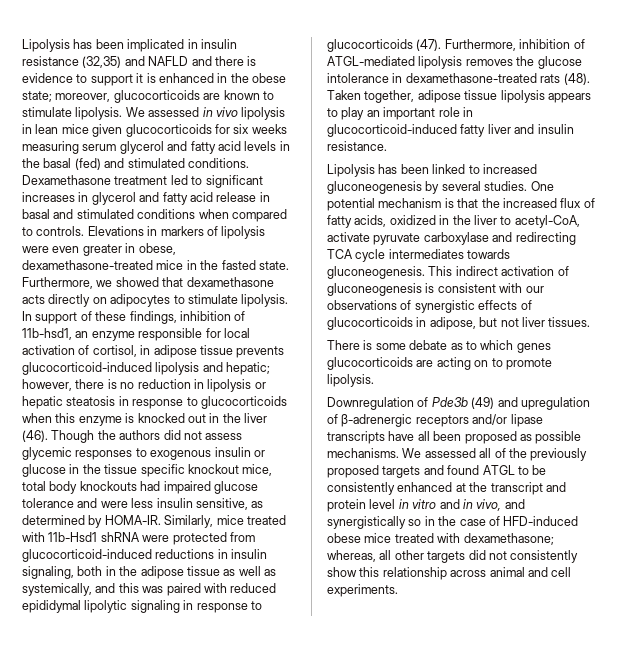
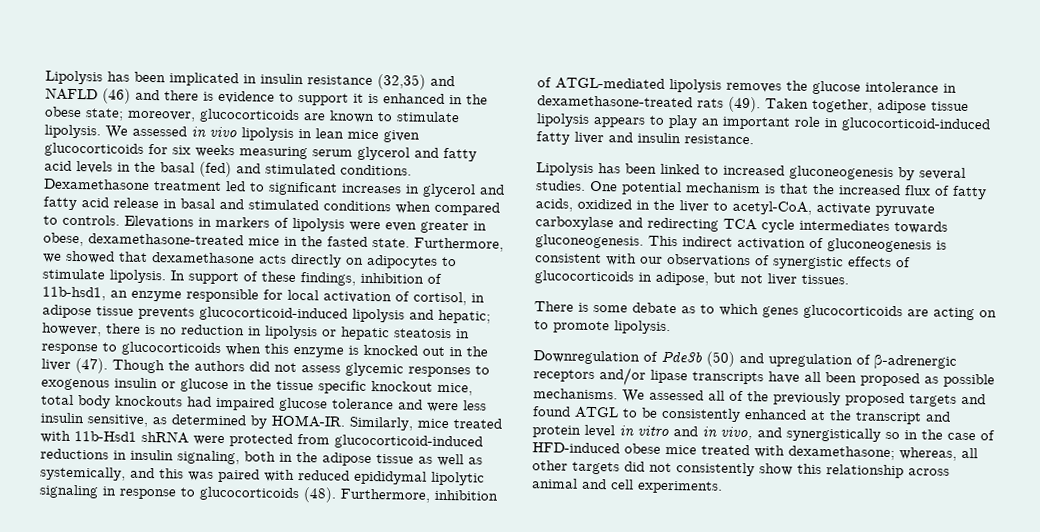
- Lipolysis has been implicated in insulin resistance (32,35) and NAFLD and there is evidence to support it is enhanced in the obese state; moreover, glucocorticoids are known to stimulate lipolysis.
+ Lipolysis has been implicated in insulin resistance (32,35) and NAFLD (46) and there is evidence to support it is enhanced in the obese state; moreover, glucocorticoids are known to stimulate lipolysis.
- In support of these findings, inhibition of 11b-hsd1, an enzyme responsible for local activation of cortisol, in adipose tissue prevents glucocorticoid-induced lipolysis and hepatic; however, there is no reduction in lipolysis or hepatic steatosis in response to glucocorticoids when this enzyme is knocked out in the liver (46).
+ In support of these findings, inhibition of 11b-hsd1, an enzyme responsible for local activation of cortisol, in adipose tissue prevents glucocorticoid-induced lipolysis and hepatic; however, there is no reduction in lipolysis or hepatic steatosis in response to glucocorticoids when this enzyme is knocked out in the liver (47).
- Similarly, mice treated with 11b-Hsd1 shRNA were protected from glucocorticoid-induced reductions in insulin signaling, both in the adipose tissue as well as systemically, and this was paired with reduced epididymal lipolytic signaling in response to glucocorticoids (47).
+ Similarly, mice treated with 11b-Hsd1 shRNA were protected from glucocorticoid-induced reductions in insulin signaling, both in the adipose tissue as well as systemically, and this was paired with reduced epididymal lipolytic signaling in response to glucocorticoids (48).
- Furthermore, inhibition of ATGL-mediated lipolysis removes the glucose intolerance in dexamethasone-treated rats (48).
+ Furthermore, inhibition of ATGL-mediated lipolysis removes the glucose intolerance in dexamethasone-treated rats (49).
- Downregulation of Pde3b (49) and upregulation of β-adrenergic receptors and/or lipase transcripts have all been proposed as possible mechanisms.
+ Downregulation of Pde3b (50) and upregulation of β-adrenergic receptors and/or lipase transcripts have all been proposed as possible mechanisms.

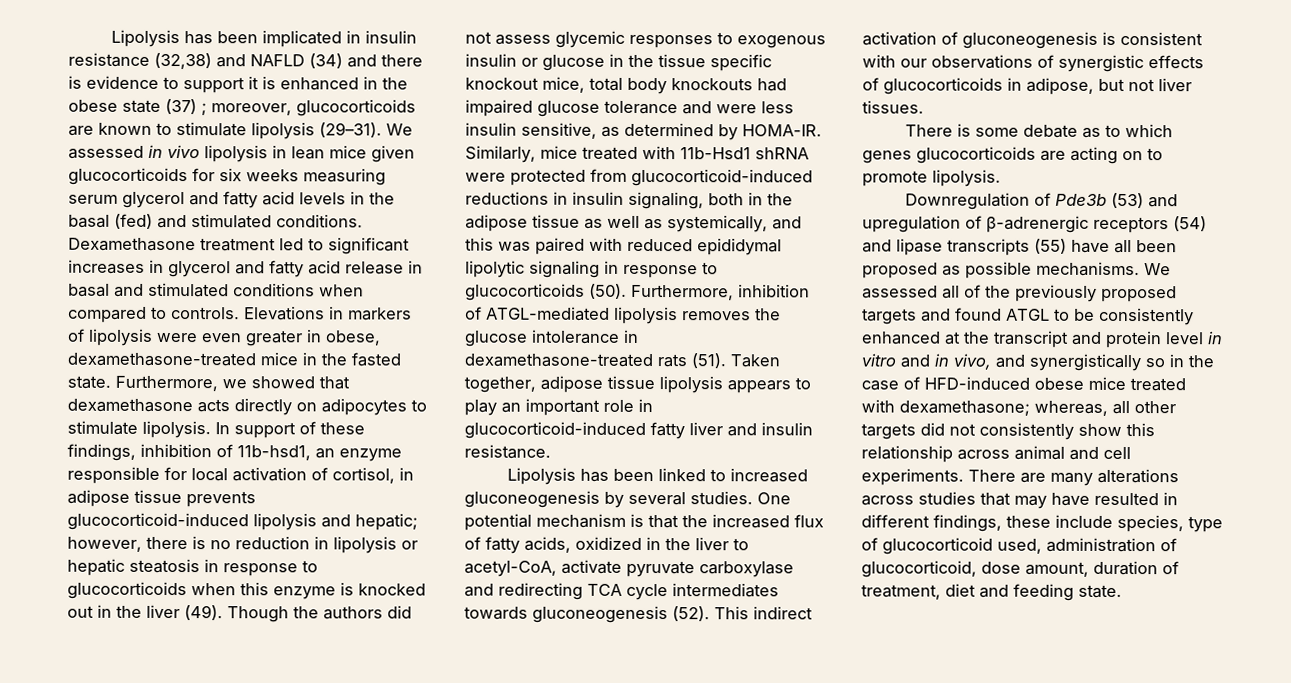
- Lipolysis has been implicated in insulin resistance (32,35) and NAFLD (46) and there is evidence to support it is enhanced in the obese state; moreover, glucocorticoids are known to stimulate lipolysis.
+ Lipolysis has been implicated in insulin resistance (32,38) and NAFLD (34) and there is evidence to support it is enhanced in the obese state (37) ; moreover, glucocorticoids are known to stimulate lipolysis (29–31).
- In support of these findings, inhibition of 11b-hsd1, an enzyme responsible for local activation of cortisol, in adipose tissue prevents glucocorticoid-induced lipolysis and hepatic; however, there is no reduction in lipolysis or hepatic steatosis in response to glucocorticoids when this enzyme is knocked out in the liver (47).
+ In support of these findings, inhibition of 11b-hsd1, an enzyme responsible for local activation of cortisol, in adipose tissue prevents glucocorticoid-induced lipolysis and hepatic; however, there is no reduction in lipolysis or hepatic steatosis in response to glucocorticoids when this enzyme is knocked out in the liver (49).
- Similarly, mice treated with 11b-Hsd1 shRNA were protected from glucocorticoid-induced reductions in insulin signaling, both in the adipose tissue as well as systemically, and this was paired with reduced epididymal lipolytic signaling in response to glucocorticoids (48).
+ Similarly, mice treated with 11b-Hsd1 shRNA were protected from glucocorticoid-induced reductions in insulin signaling, both in the adipose tissue as well as systemically, and this was paired with reduced epididymal lipolytic signaling in response to glucocorticoids (50).
- Furthermore, inhibition of ATGL-mediated lipolysis removes the glucose intolerance in dexamethasone-treated rats (49).
+ Furthermore, inhibition of ATGL-mediated lipolysis removes the glucose intolerance in dexamethasone-treated rats (51).
- One potential mechanism is that the increased flux of fatty acids, oxidized in the liver to acetyl-CoA, activate pyruvate carboxylase and redirecting TCA cycle intermediates towards gluconeogenesis.
+ One potential mechanism is that the increased flux of fatty acids, oxidized in the liver to acetyl-CoA, activate pyruvate carboxylase and redirecting TCA cycle intermediates towards gluconeogenesis (52).
- Downregulation of Pde3b (50) and upregulation of β-adrenergic receptors and/or lipase transcripts have all been proposed as possible mechanisms.
+ Downregulation of Pde3b (53) and upregulation of β-adrenergic receptors (54) and lipase transcripts (55) have all been proposed as possible mechanisms.
+ There are many alterations across studies that may have resulted in different findings, these include species, type of glucocorticoid used, administration of glucocorticoid, dose amount, duration of treatment, diet and feeding state.

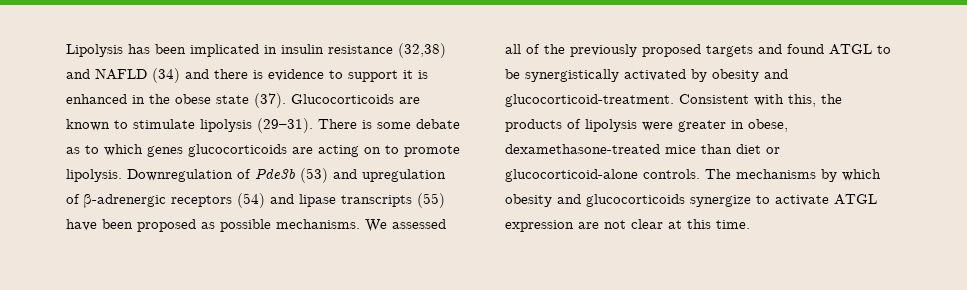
- Lipolysis has been implicated in insulin resistance (32,38) and NAFLD (34) and there is evidence to support it is enhanced in the obese state (37) ; moreover, glucocorticoids are known to stimulate lipolysis (29–31). We assessed in vivo lipolysis in lean mice given glucocorticoids for six weeks measuring serum glycerol and fatty acid levels in the basal (fed) and stimulated conditions. Dexamethasone treatment led to significant increases in glycerol and fatty acid release in basal and stimulated conditions when compared to controls. Elevations in markers of lipolysis were even greater in obese, dexamethasone-treated mice in the fasted state. Furthermore, we showed that dexamethasone acts directly on adipocytes to stimulate lipolysis. In support of these findings, inhibition of 11b-hsd1, an enzyme responsible for local activation of cortisol, in adipose tissue prevents glucocorticoid-induced lipolysis and hepatic; however, there is no reduction in lipolysis or hepatic steatosis in response to glucocorticoids when this enzyme is knocked out in the liver (49). Though the authors did not assess glycemic responses to exogenous insulin or glucose in the tissue specific knockout mice, total body knockouts had impaired glucose tolerance and were less insulin sensitive, as determined by HOMA-IR. Similarly, mice treated with 11b-Hsd1 shRNA were protected from glucocorticoid-induced reductions in insulin signaling, both in the adipose tissue as well as systemically, and this was paired with reduced epididymal lipolytic signaling in response to glucocorticoids (50). Furthermore, inhibition of ATGL-mediated lipolysis removes the glucose intolerance in dexamethasone-treated rats (51). Taken together, adipose tissue lipolysis appears to play an important role in glucocorticoid-induced fatty liver and insulin resistance.
- Lipolysis has been linked to increased gluconeogenesis by several studies. One potential mechanism is that the increased flux of fatty acids, oxidized in the liver to acetyl-CoA, activate pyruvate carboxylase and redirecting TCA cycle intermediates towards gluconeogenesis (52). This indirect activation of gluconeogenesis is consistent with our observations of synergistic effects of glucocorticoids in adipose, but not liver tissues.
- There is some debate as to which genes glucocorticoids are acting on to promote lipolysis.
- Downregulation of Pde3b (53) and upregulation of β-adrenergic receptors (54) and lipase transcripts (55) have all been proposed as possible mechanisms.
+ Lipolysis has been implicated in insulin resistance (32,38) and NAFLD (34) and there is evidence to support it is enhanced in the obese state (37). Glucocorticoids are known to stimulate lipolysis (29–31). There is some debate as to which genes glucocorticoids are acting on to promote lipolysis. Downregulation of Pde3b (53) and upregulation of β-adrenergic receptors (54) and lipase transcripts (55) have been proposed as possible mechanisms.
- We assessed all of the previously proposed targets and found ATGL to be consistently enhanced at the transcript and protein level in vitro and in vivo, and synergistically so in the case of HFD-induced obese mice treated with dexamethasone; whereas, all other targets did not consistently show this relationship across animal and cell experiments. There are many alterations across studies that may have resulted in different findings, these include species, type of glucocorticoid used, administration of glucocorticoid, dose amount, duration of treatment, diet and feeding state.
+ We assessed all of the previously proposed targets and found ATGL to be synergistically activated by obesity and glucocorticoid-treatment. Consistent with this, the products of lipolysis were greater in obese, dexamethasone-treated mice than diet or glucocorticoid-alone controls. The mechanisms by which obesity and glucocorticoids synergize to activate ATGL expression are not clear at this time.

